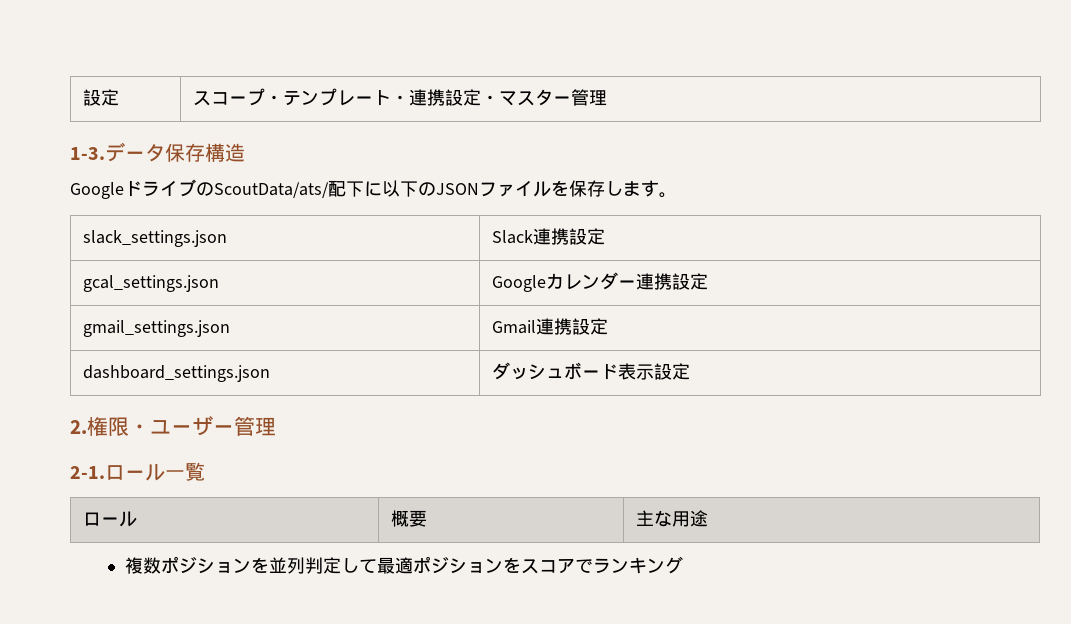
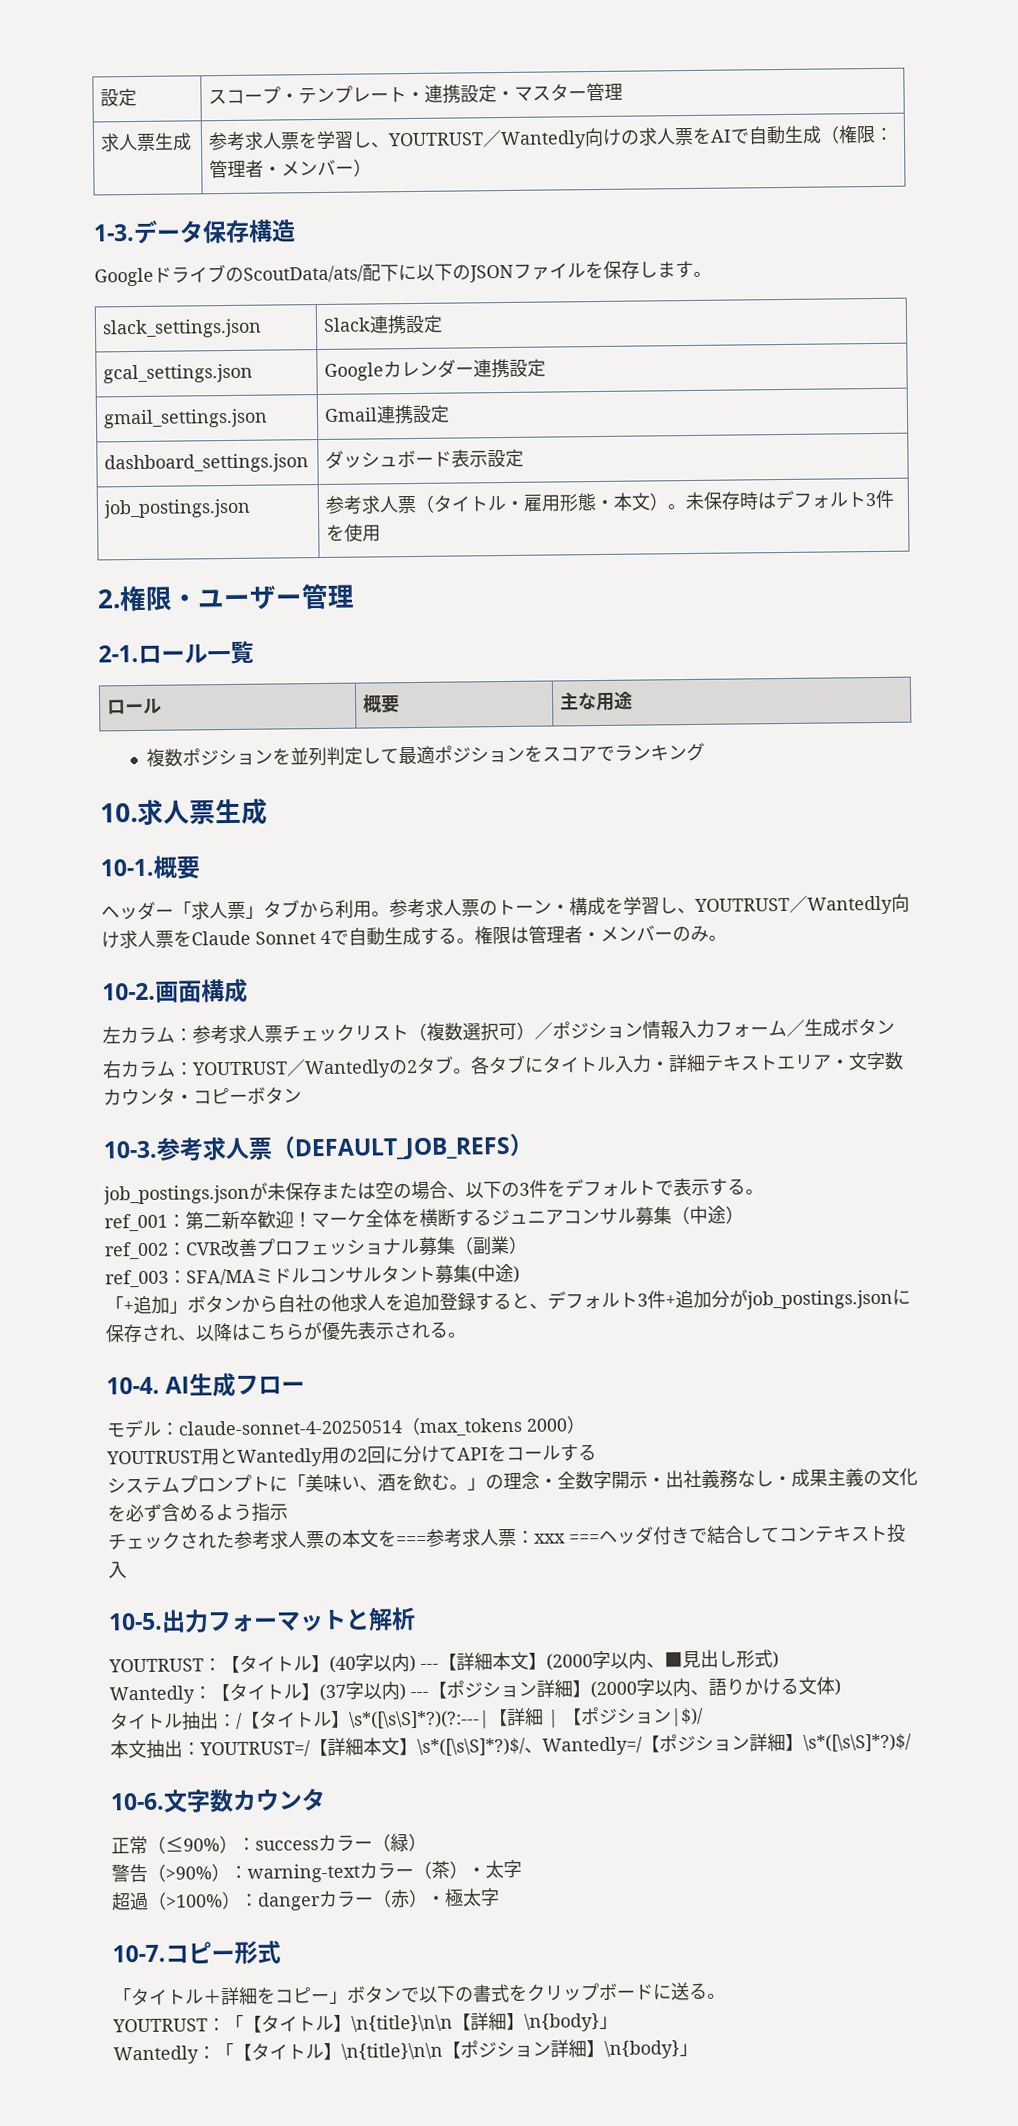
+ 求人票生成 | 参考求人票を学習し、YOUTRUST／Wantedly向けの求人票をAIで自動生成（権限：管理者・メンバー）
+ job_postings.json | 参考求人票（タイトル・雇用形態・本文）。未保存時はデフォルト3件を使用
+ 10.求人票生成
+ 10-1.概要
+ ヘッダー「求人票」タブから利用。参考求人票のトーン・構成を学習し、YOUTRUST／Wantedly向け求人票をClaude Sonnet 4で自動生成する。権限は管理者・メンバーのみ。
+ 10-2.画面構成
+ 左カラム：参考求人票チェックリスト（複数選択可）／ポジション情報入力フォーム／生成ボタン
+ 右カラム：YOUTRUST／Wantedlyの2タブ。各タブにタイトル入力・詳細テキストエリア・文字数カウンタ・コピーボタン
+ 10-3.参考求人票（DEFAULT_JOB_REFS）
+ job_postings.jsonが未保存または空の場合、以下の3件をデフォルトで表示する。
+ ref_001：第二新卒歓迎！マーケ全体を横断するジュニアコンサル募集（中途）
+ ref_002：CVR改善プロフェッショナル募集（副業）
+ ref_003：SFA/MAミドルコンサルタント募集(中途)
+ 「+追加」ボタンから自社の他求人を追加登録すると、デフォルト3件+追加分がjob_postings.jsonに保存され、以降はこちらが優先表示される。
+ 10-4. AI生成フロー
+ モデル：claude-sonnet-4-20250514（max_tokens 2000）
+ YOUTRUST用とWantedly用の2回に分けてAPIをコールする
+ システムプロンプトに「美味い、酒を飲む。」の理念・全数字開示・出社義務なし・成果主義の文化を必ず含めるよう指示
+ チェックされた参考求人票の本文を===参考求人票：xxx ===ヘッダ付きで結合してコンテキスト投入
+ 10-5.出力フォーマットと解析
+ YOUTRUST：【タイトル】(40字以内) ---【詳細本文】(2000字以内、■見出し形式)
+ Wantedly：【タイトル】(37字以内) ---【ポジション詳細】(2000字以内、語りかける文体)
+ タイトル抽出：/【タイトル】\s*([\s\S]*?)(?:---|【詳細 | 【ポジション|$)/
+ 本文抽出：YOUTRUST=/【詳細本文】\s*([\s\S]*?)$/、Wantedly=/【ポジション詳細】\s*([\s\S]*?)$/
+ 10-6.文字数カウンタ
+ 正常（≤90%）：successカラー（緑）
+ 警告（>90%）：warning-textカラー（茶）・太字
+ 超過（>100%）：dangerカラー（赤）・極太字
+ 10-7.コピー形式
+ 「タイトル＋詳細をコピー」ボタンで以下の書式をクリップボードに送る。
+ YOUTRUST：「【タイトル】\n{title}\n\n【詳細】\n{body}」
+ Wantedly：「【タイトル】\n{title}\n\n【ポジション詳細】\n{body}」

